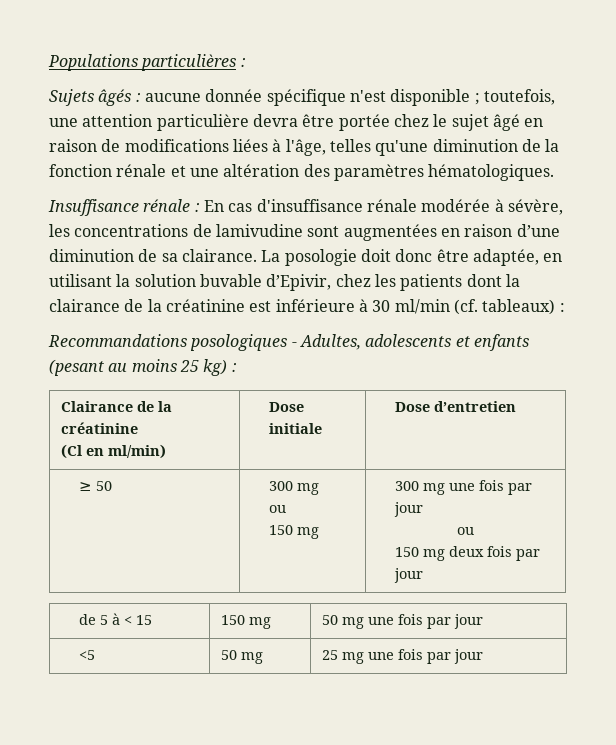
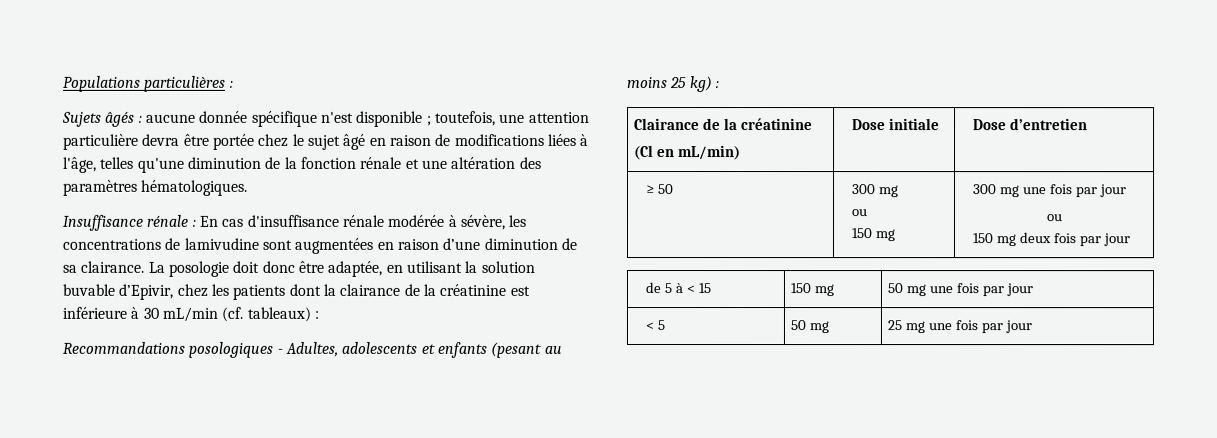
- La posologie doit donc être adaptée, en utilisant la solution buvable d’Epivir, chez les patients dont la clairance de la créatinine est inférieure à 30 ml/min (cf. tableaux) :
+ La posologie doit donc être adaptée, en utilisant la solution buvable d’Epivir, chez les patients dont la clairance de la créatinine est inférieure à 30 mL/min (cf. tableaux) :
  Clairance de la créatinine
- (Cl en ml/min) | Dose initiale | Dose d’entretien
+ (Cl en mL/min) | Dose initiale | Dose d’entretien
- <5 | 50 mg | 25 mg une fois par jour
+ < 5 | 50 mg | 25 mg une fois par jour

